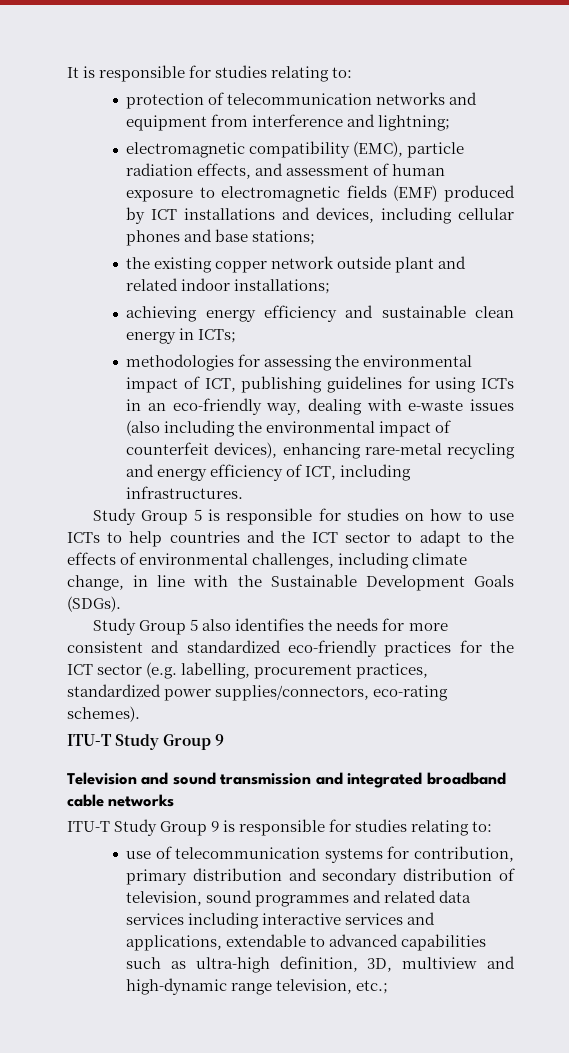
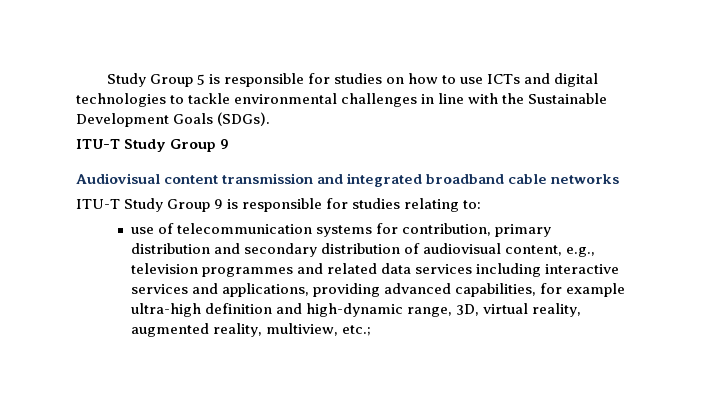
- It is responsible for studies relating to:
- protection of telecommunication networks and equipment from interference and lightning;
- electromagnetic compatibility (EMC), particle radiation effects, and assessment of human exposure to electromagnetic fields (EMF) produced by ICT installations and devices, including cellular phones and base stations;
- the existing copper network outside plant and related indoor installations;
- achieving energy efficiency and sustainable clean energy in ICTs;
- methodologies for assessing the environmental impact of ICT, publishing guidelines for using ICTs in an eco-friendly way, dealing with e-waste issues (also including the environmental impact of counterfeit devices), enhancing rare-metal recycling and energy efficiency of ICT, including infrastructures.
- Study Group 5 is responsible for studies on how to use ICTs to help countries and the ICT sector to adapt to the effects of environmental challenges, including climate change, in line with the Sustainable Development Goals (SDGs).
+ Study Group 5 is responsible for studies on how to use ICTs and digital technologies to tackle environmental challenges in line with the Sustainable Development Goals (SDGs).
- Study Group 5 also identifies the needs for more consistent and standardized eco-friendly practices for the ICT sector (e.g. labelling, procurement practices, standardized power supplies/connectors, eco-rating schemes).
- Television and sound transmission and integrated broadband cable networks
+ Audiovisual content transmission and integrated broadband cable networks
- use of telecommunication systems for contribution, primary distribution and secondary distribution of television, sound programmes and related data services including interactive services and applications, extendable to advanced capabilities such as ultra-high definition, 3D, multiview and high-dynamic range television, etc.;
+ use of telecommunication systems for contribution, primary distribution and secondary distribution of audiovisual content, e.g., television programmes and related data services including interactive services and applications, providing advanced capabilities, for example ultra-high definition and high-dynamic range, 3D, virtual reality, augmented reality, multiview, etc.;

